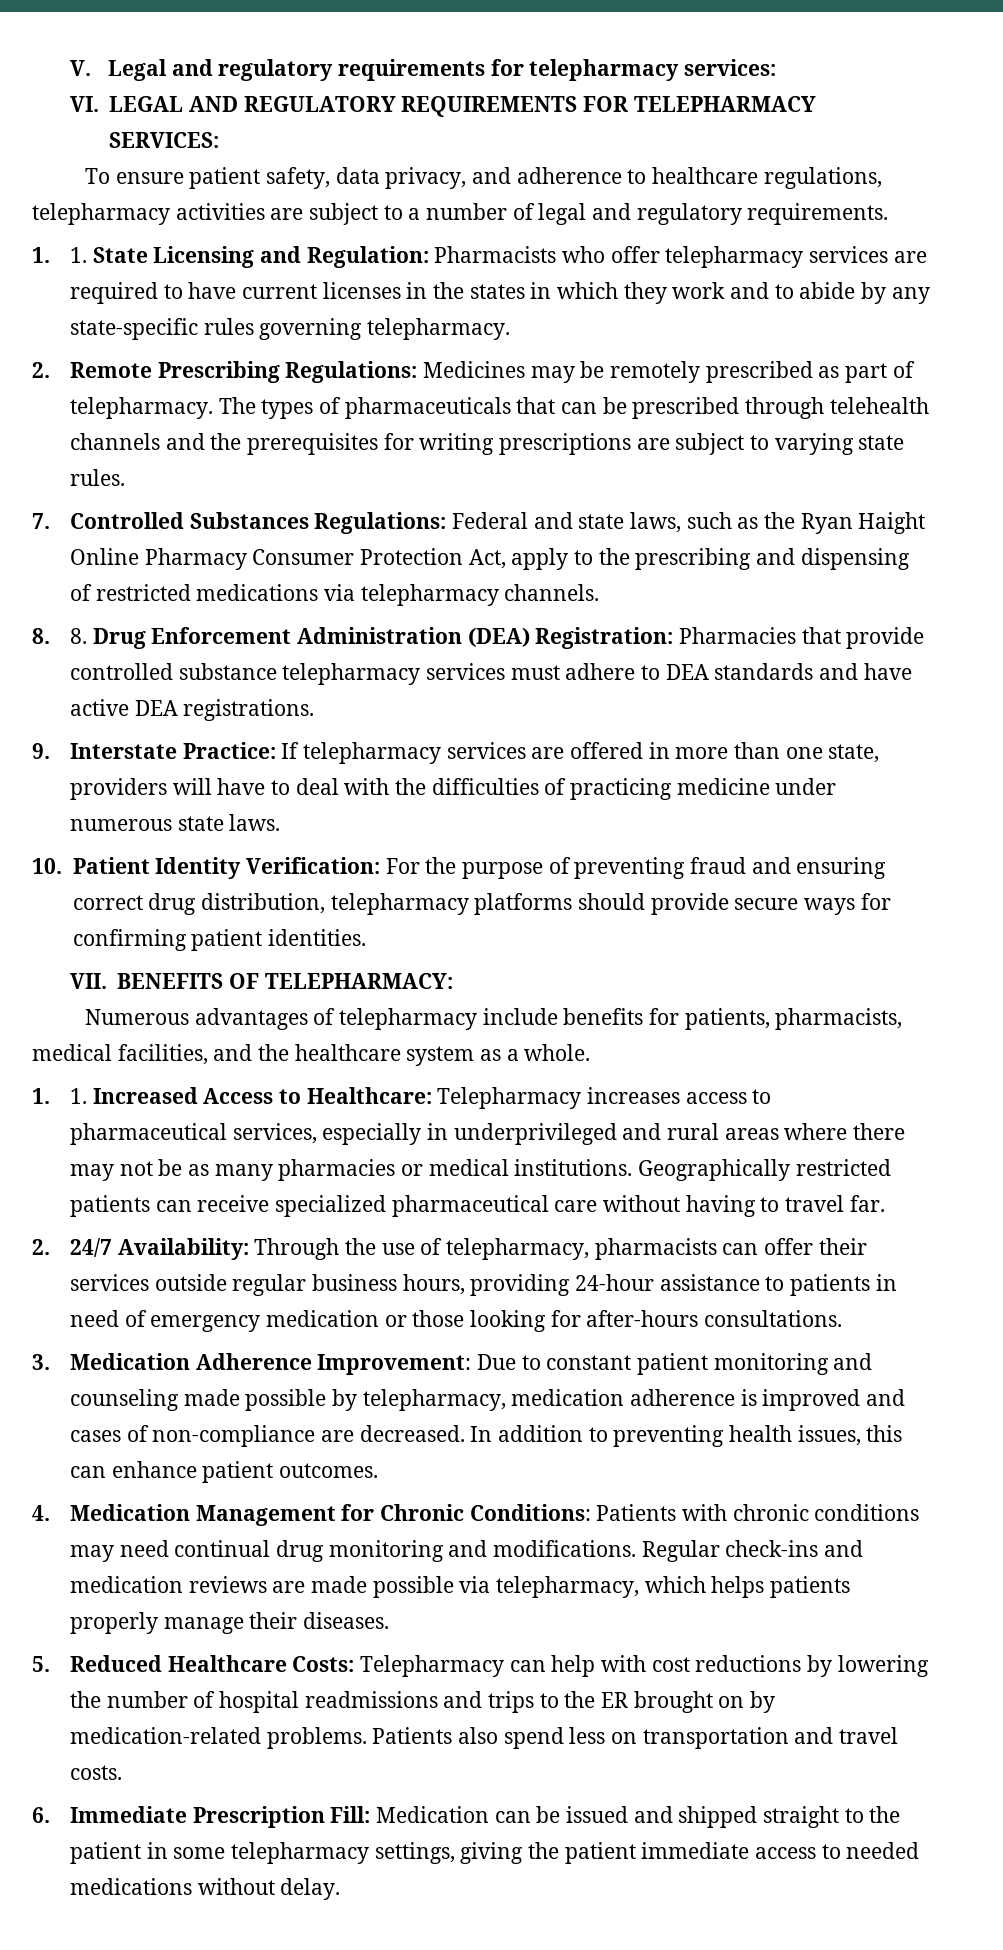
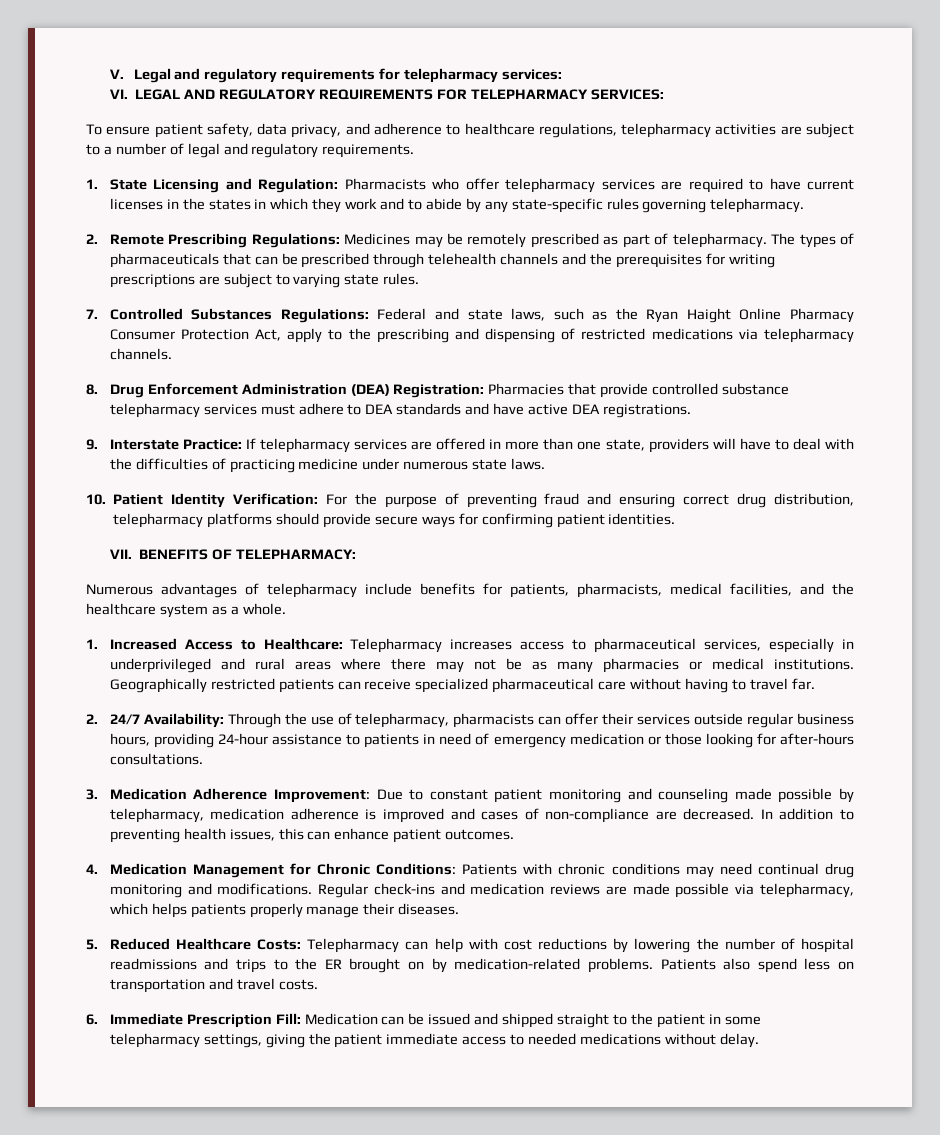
- 1. 1. State Licensing and Regulation: Pharmacists who offer telepharmacy services are required to have current licenses in the states in which they work and to abide by any state-specific rules governing telepharmacy.
+ 1. State Licensing and Regulation: Pharmacists who offer telepharmacy services are required to have current licenses in the states in which they work and to abide by any state-specific rules governing telepharmacy.
- 8. 8. Drug Enforcement Administration (DEA) Registration: Pharmacies that provide controlled substance telepharmacy services must adhere to DEA standards and have active DEA registrations.
+ 8. Drug Enforcement Administration (DEA) Registration: Pharmacies that provide controlled substance telepharmacy services must adhere to DEA standards and have active DEA registrations.
- 1. 1. Increased Access to Healthcare: Telepharmacy increases access to pharmaceutical services, especially in underprivileged and rural areas where there may not be as many pharmacies or medical institutions.
+ 1. Increased Access to Healthcare: Telepharmacy increases access to pharmaceutical services, especially in underprivileged and rural areas where there may not be as many pharmacies or medical institutions.

